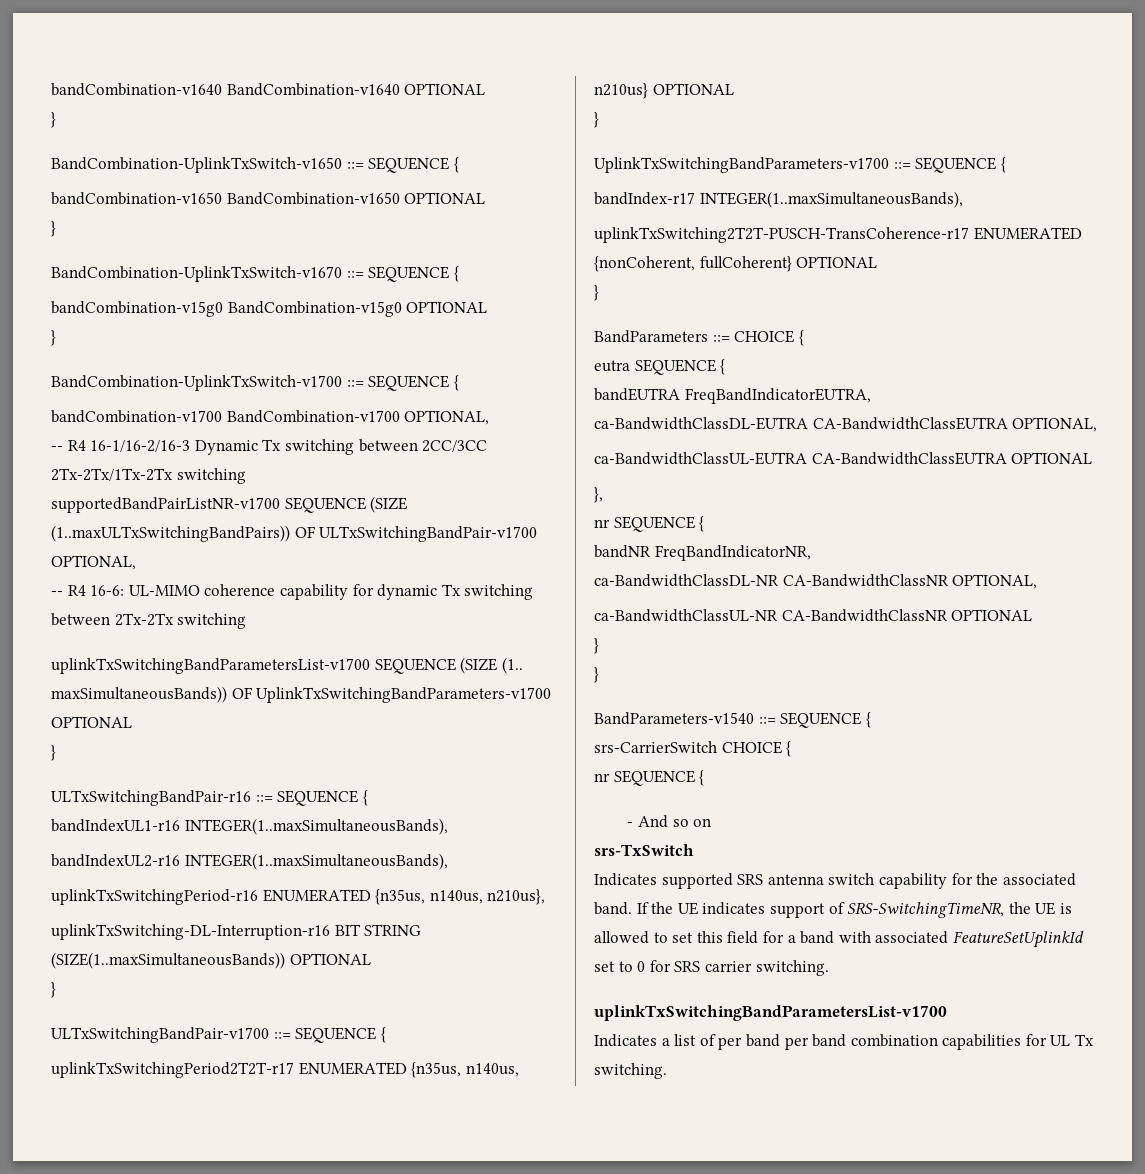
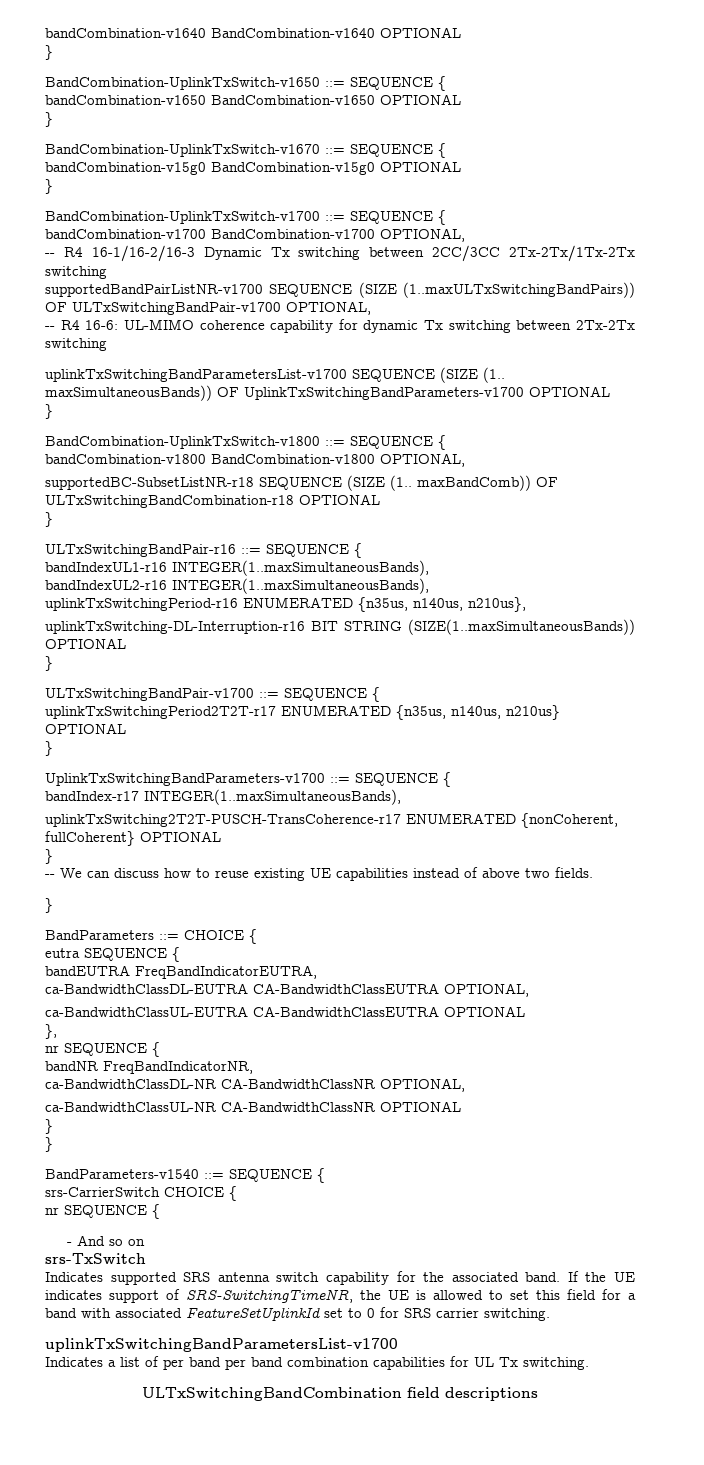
+ BandCombination-UplinkTxSwitch-v1800 ::= SEQUENCE {
+ bandCombination-v1800 BandCombination-v1800 OPTIONAL,
+ supportedBC-SubsetListNR-r18 SEQUENCE (SIZE (1.. maxBandComb)) OF ULTxSwitchingBandCombination-r18 OPTIONAL
+ }
+ -- We can discuss how to reuse existing UE capabilities instead of above two fields.
+ }
+ ULTxSwitchingBandCombination field descriptions

